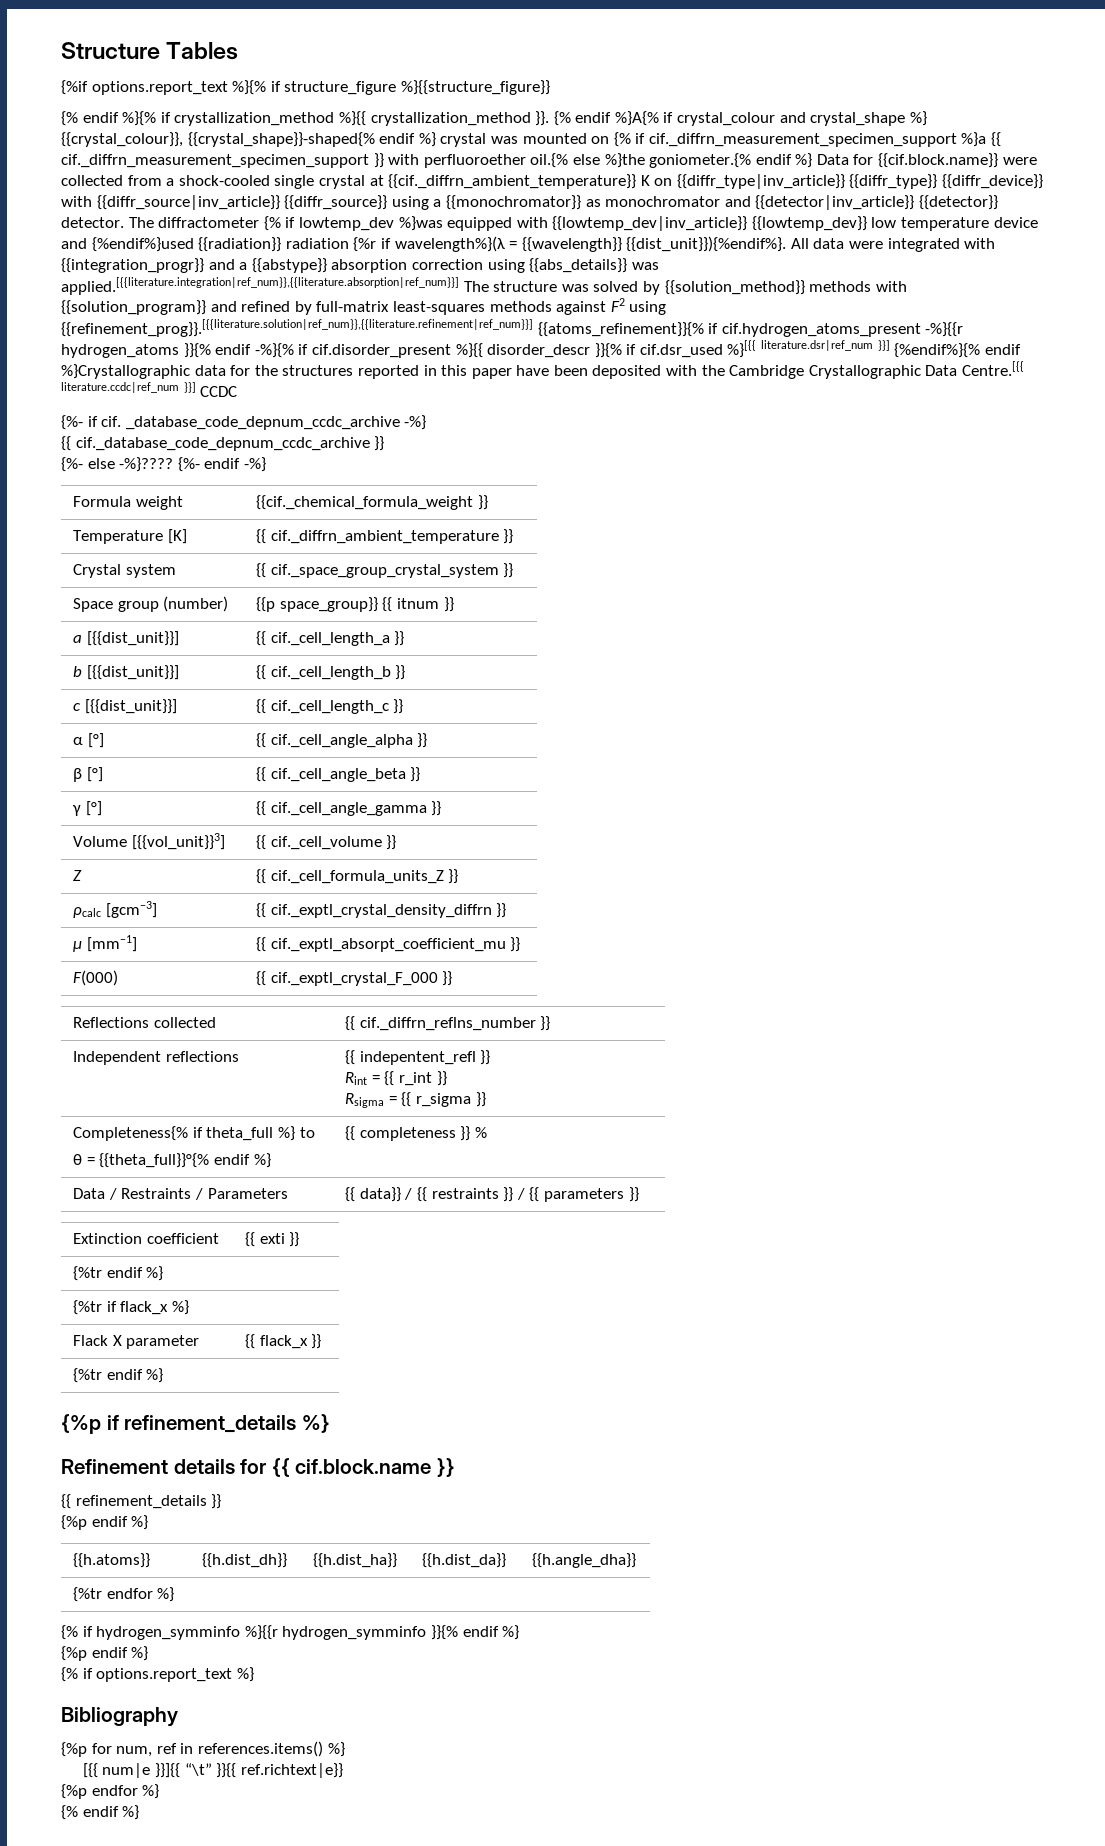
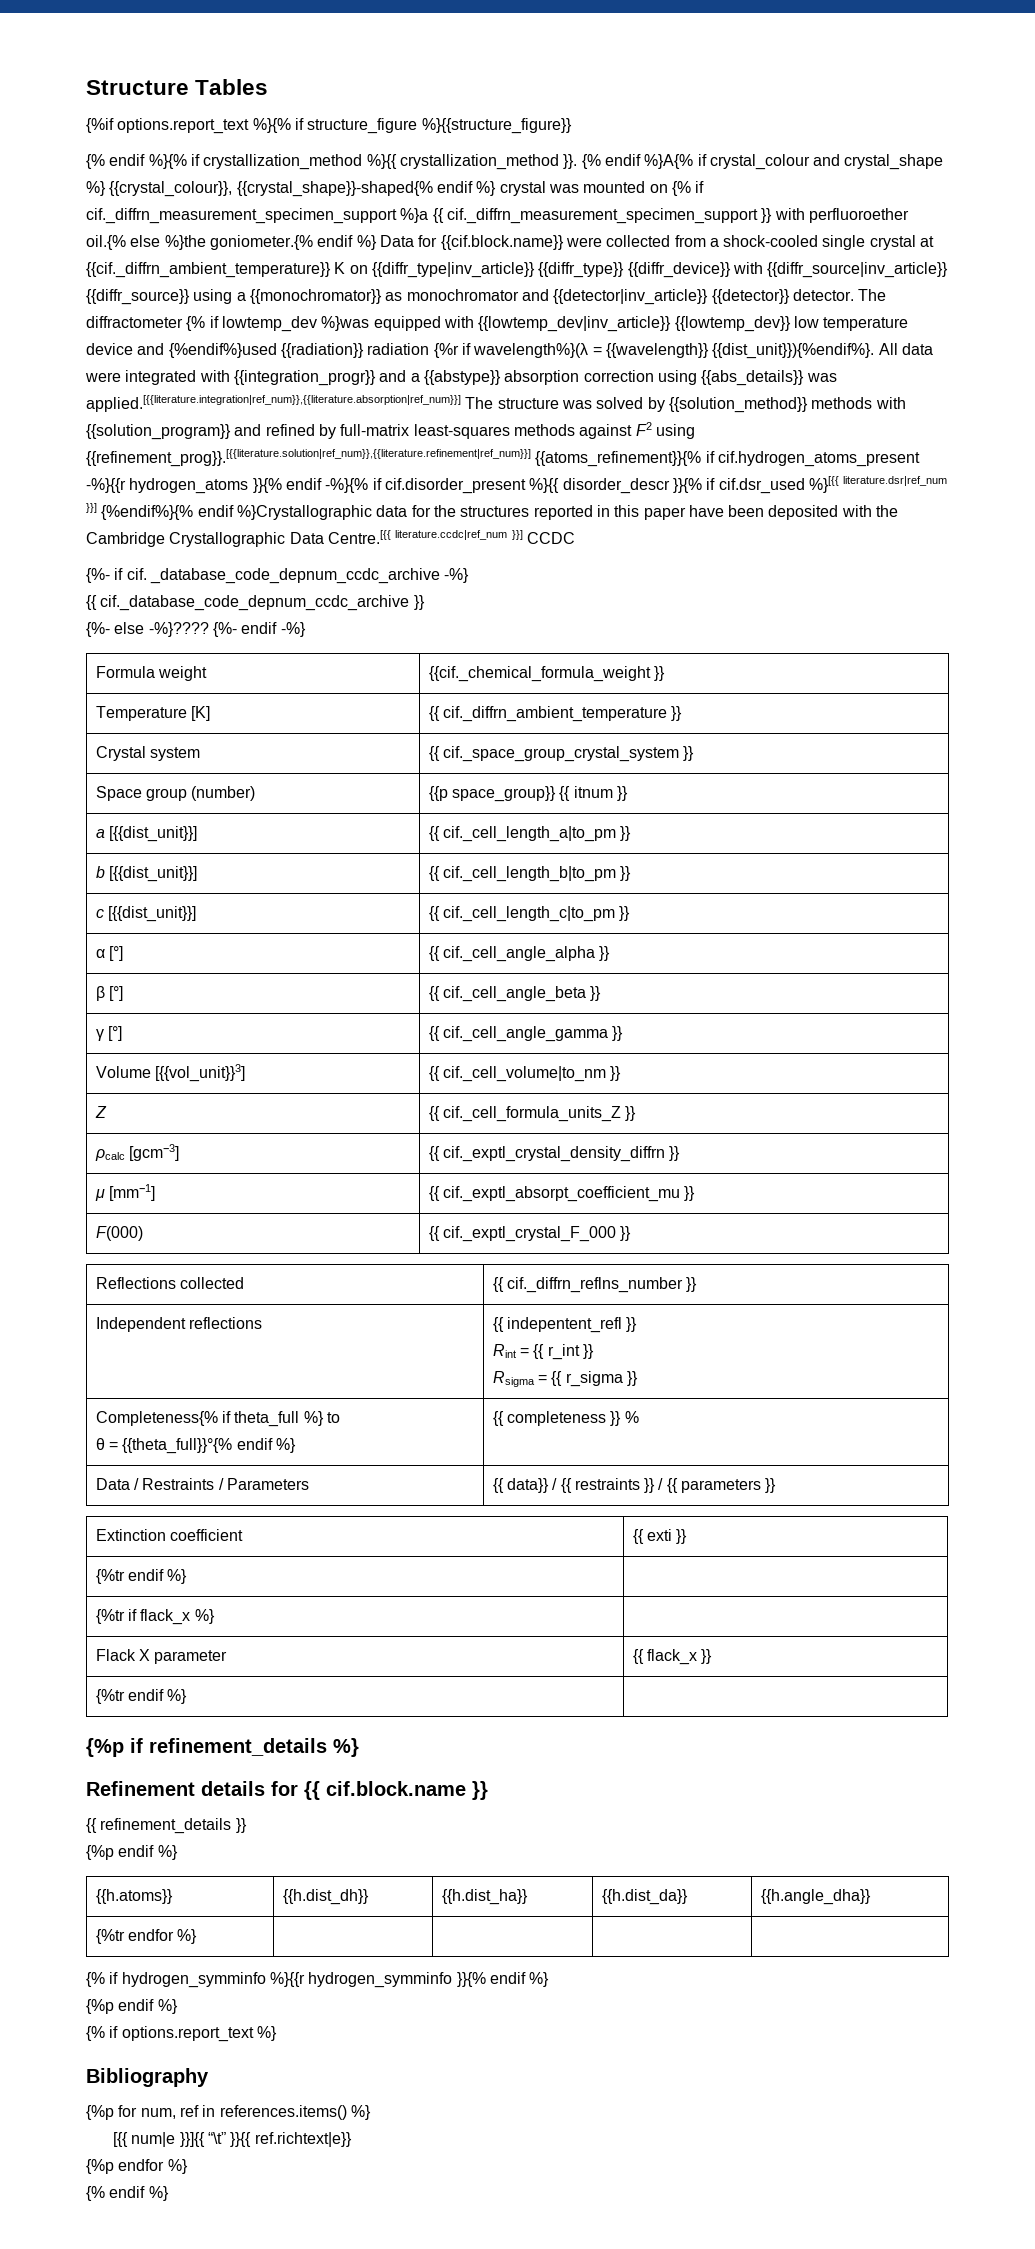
- a [{{dist_unit}}] | {{ cif._cell_length_a }}
+ a [{{dist_unit}}] | {{ cif._cell_length_a|to_pm }}
- b [{{dist_unit}}] | {{ cif._cell_length_b }}
+ b [{{dist_unit}}] | {{ cif._cell_length_b|to_pm }}
- c [{{dist_unit}}] | {{ cif._cell_length_c }}
+ c [{{dist_unit}}] | {{ cif._cell_length_c|to_pm }}
- Volume [{{vol_unit}}3] | {{ cif._cell_volume }}
+ Volume [{{vol_unit}}3] | {{ cif._cell_volume|to_nm }}

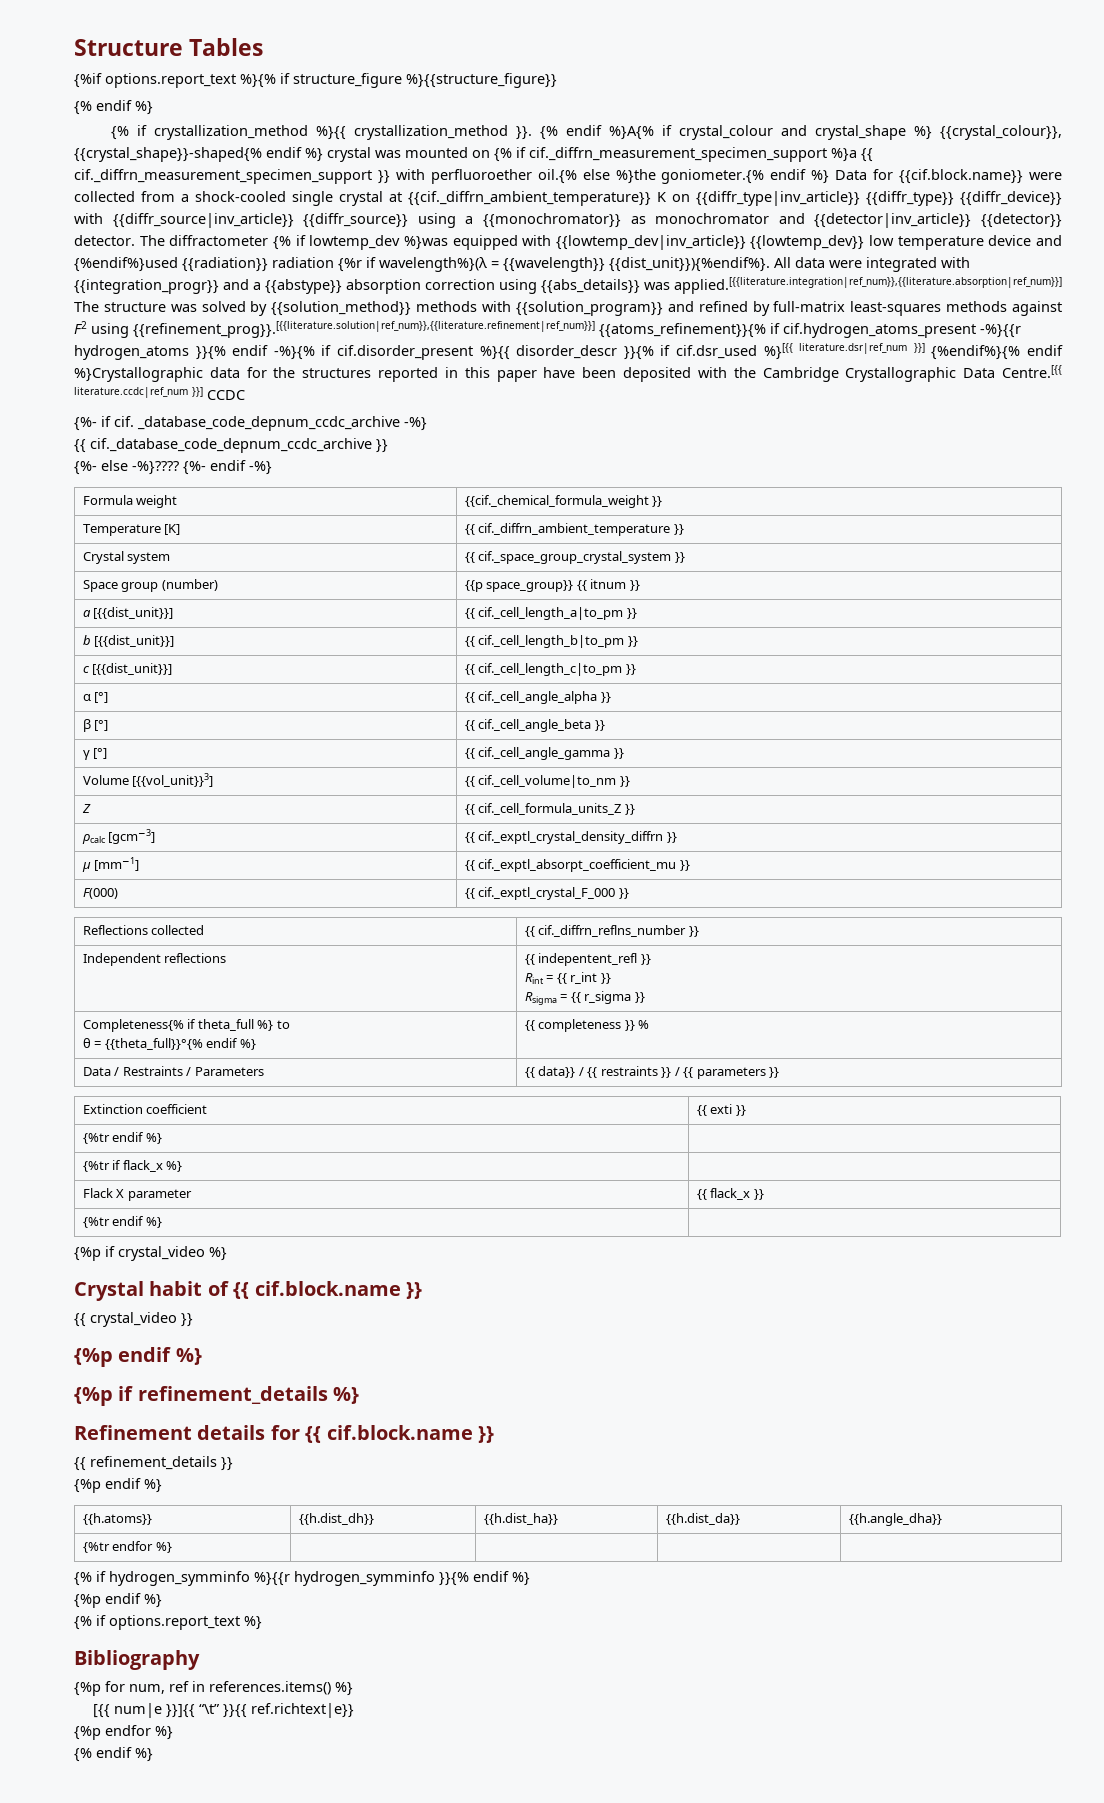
  {%if options.report_text %}{% if structure_figure %}{{structure_figure}}
- {% endif %}{% if crystallization_method %}{{ crystallization_method }}.
+ {% endif %}
+ {% if crystallization_method %}{{ crystallization_method }}.
+ {%p if crystal_video %}
+ Crystal habit of {{ cif.block.name }}
+ {{ crystal_video }}
+ {%p endif %}

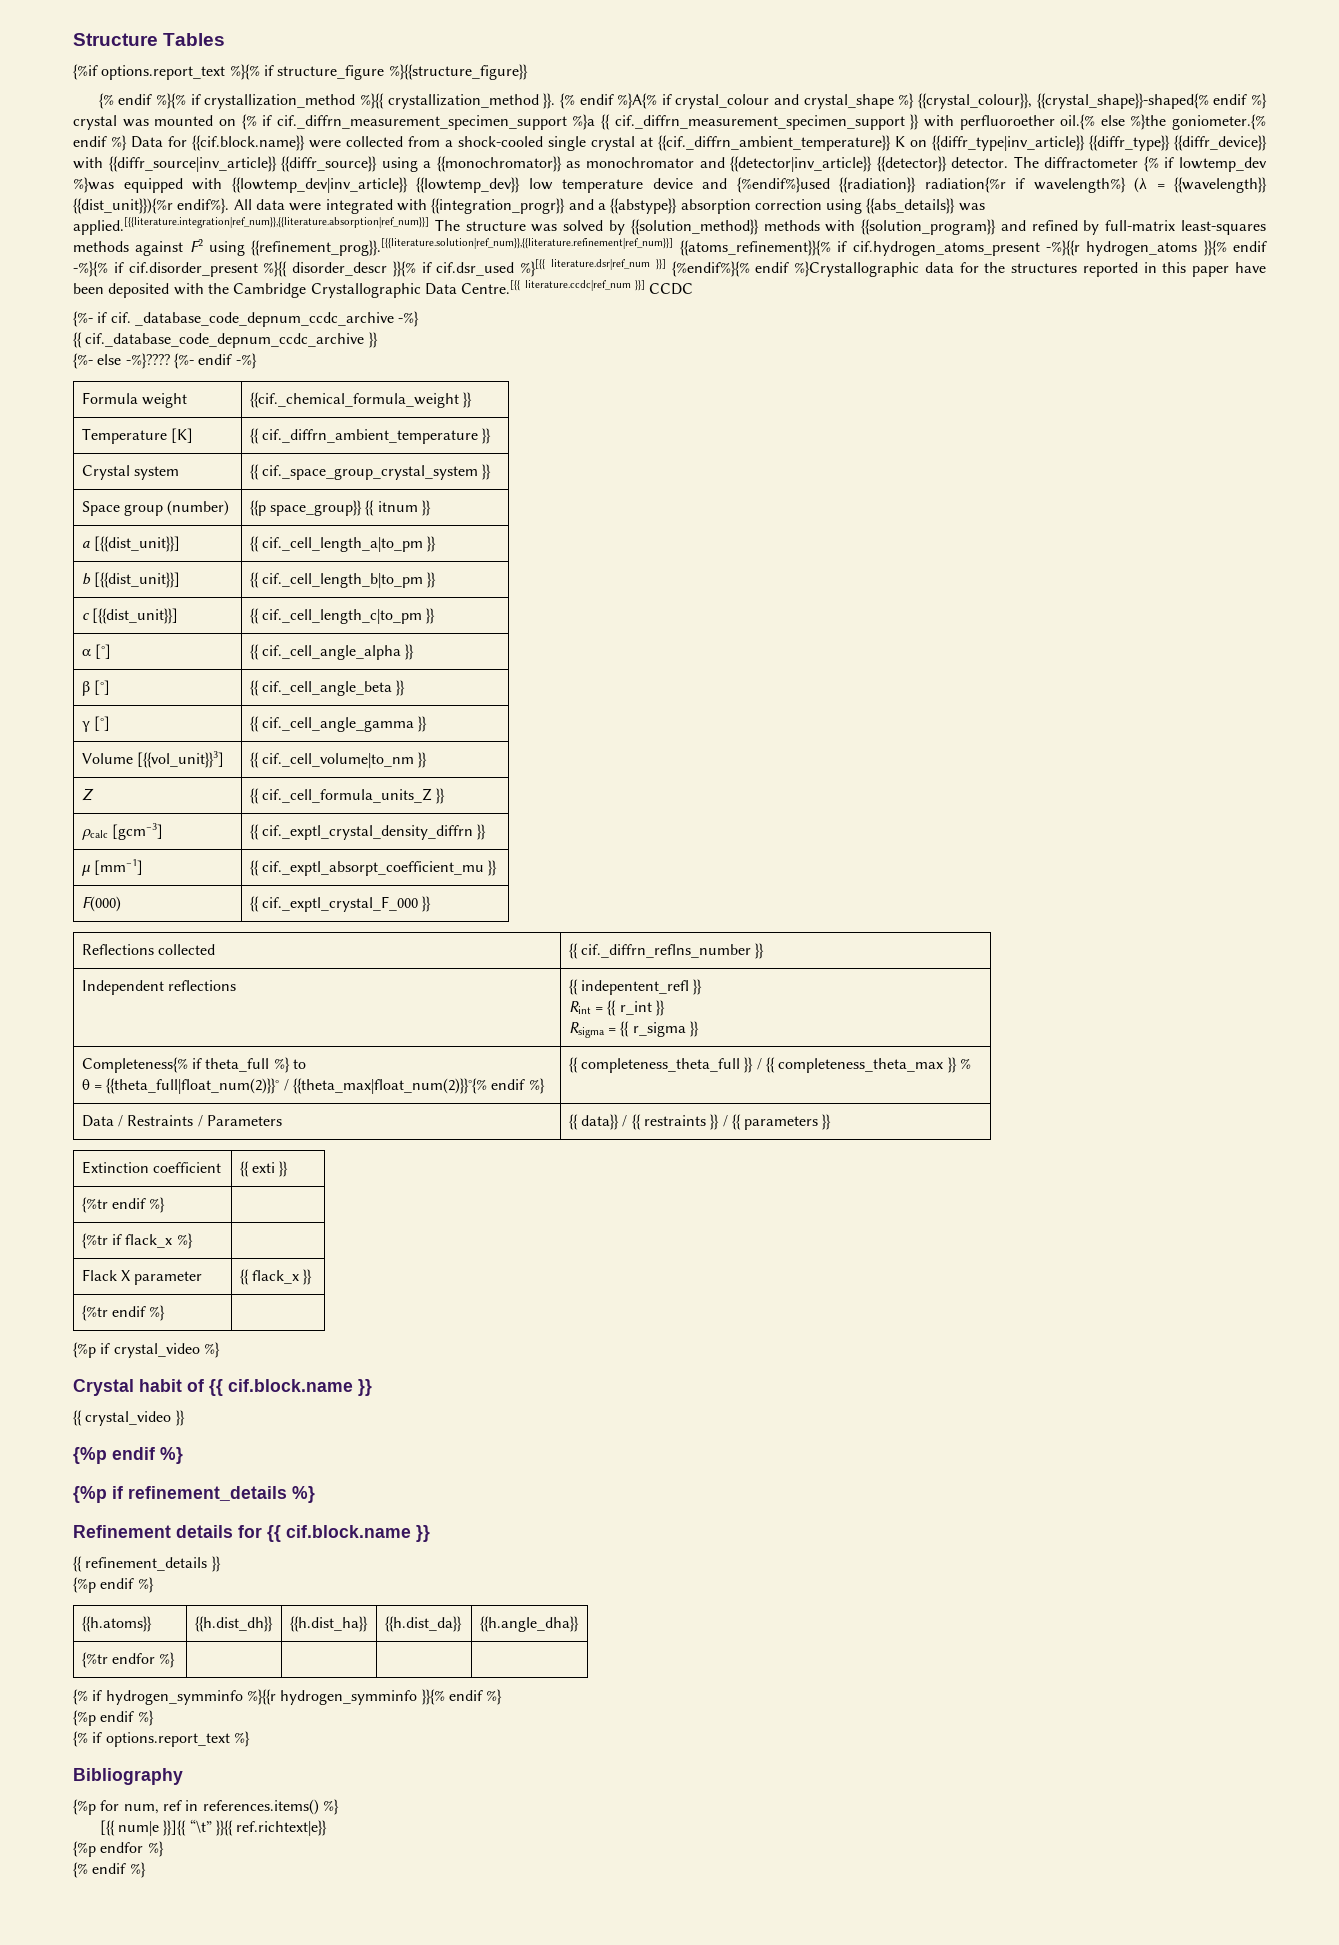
  {%if options.report_text %}{% if structure_figure %}{{structure_figure}}
- {% endif %}
- {% if crystallization_method %}{{ crystallization_method }}.
+ {% endif %}{% if crystallization_method %}{{ crystallization_method }}.
- The diffractometer {% if lowtemp_dev %}was equipped with {{lowtemp_dev|inv_article}} {{lowtemp_dev}} low temperature device and {%endif%}used {{radiation}} radiation {%r if wavelength%}(λ = {{wavelength}} {{dist_unit}}){%endif%}.
+ The diffractometer {% if lowtemp_dev %}was equipped with {{lowtemp_dev|inv_article}} {{lowtemp_dev}} low temperature device and {%endif%}used {{radiation}} radiation{%r if wavelength%} (λ = {{wavelength}} {{dist_unit}}){%r endif%}.
  Completeness{% if theta_full %} to
- θ = {{theta_full}}°{% endif %} | {{ completeness }} %
+ θ = {{theta_full|float_num(2)}}° / {{theta_max|float_num(2)}}°{% endif %} | {{ completeness_theta_full }} / {{ completeness_theta_max }} %

